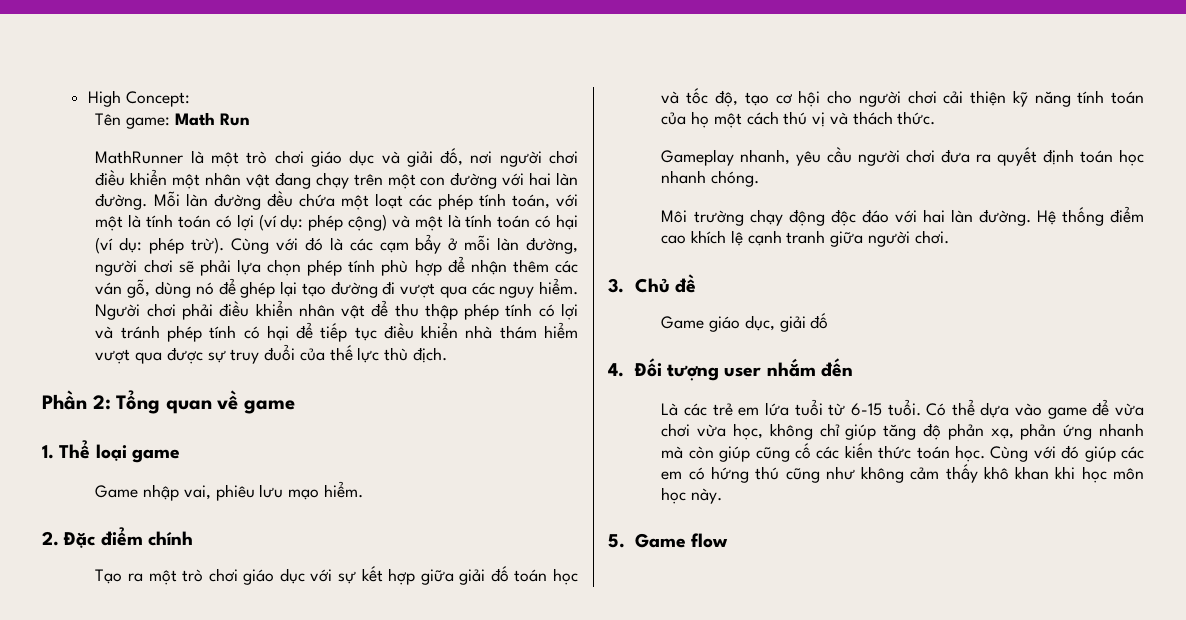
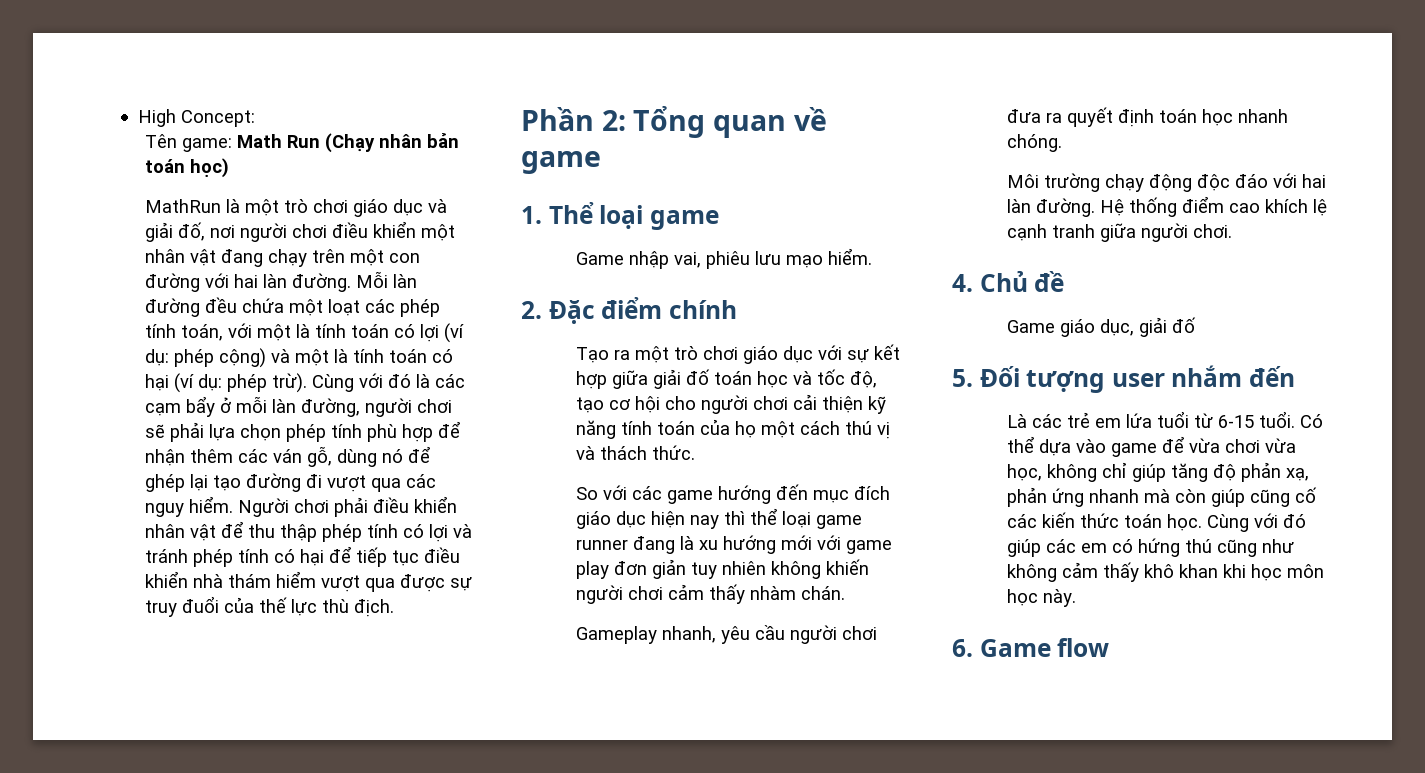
- Tên game: Math Run
- MathRunner là một trò chơi giáo dục và giải đố, nơi người chơi điều khiển một nhân vật đang chạy trên một con đường với hai làn đường.
+ Tên game: Math Run (Chạy nhân bản toán học)
+ MathRun là một trò chơi giáo dục và giải đố, nơi người chơi điều khiển một nhân vật đang chạy trên một con đường với hai làn đường.
+ So với các game hướng đến mục đích giáo dục hiện nay thì thể loại game runner đang là xu hướng mới với game play đơn giản tuy nhiên không khiến người chơi cảm thấy nhàm chán.
- 3. Chủ đề
+ 4. Chủ đề
- 4. Đối tượng user nhắm đến
+ 5. Đối tượng user nhắm đến
- 5. Game flow
+ 6. Game flow

